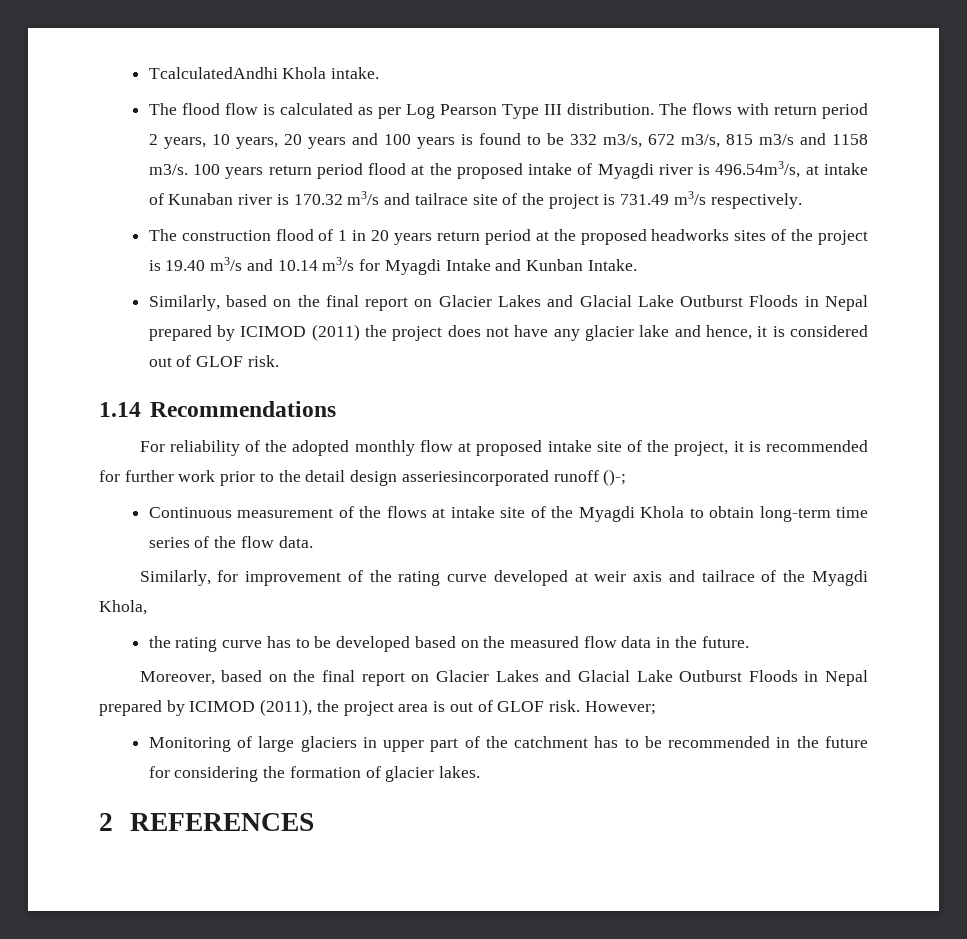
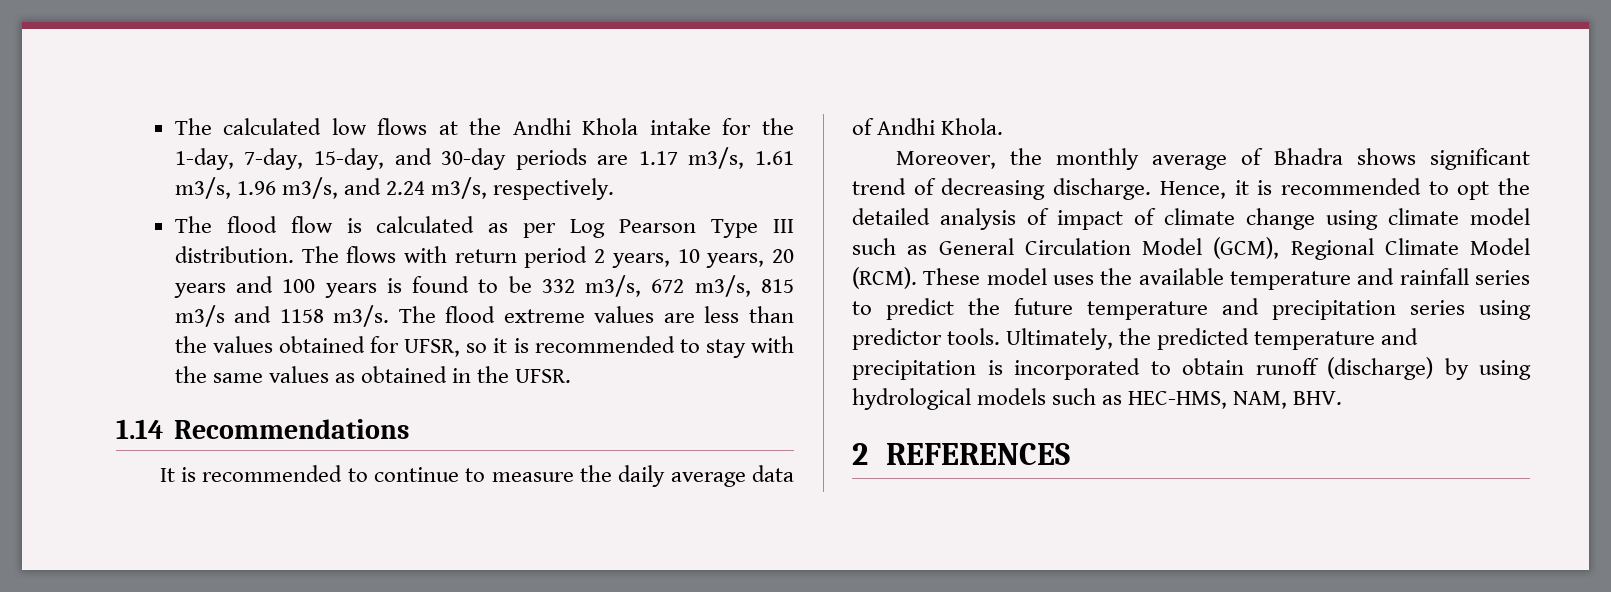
- TcalculatedAndhi Khola intake.
+ The calculated low flows at the Andhi Khola intake for the 1-day, 7-day, 15-day, and 30-day periods are 1.17 m3/s, 1.61 m3/s, 1.96 m3/s, and 2.24 m3/s, respectively.
- 100 years return period flood at the proposed intake of Myagdi river is 496.54m3/s, at intake of Kunaban river is 170.32 m3/s and tailrace site of the project is 731.49 m3/s respectively.
- The construction flood of 1 in 20 years return period at the proposed headworks sites of the project is 19.40 m3/s and 10.14 m3/s for Myagdi Intake and Kunban Intake.
- Similarly, based on the final report on Glacier Lakes and Glacial Lake Outburst Floods in Nepal prepared by ICIMOD (2011) the project does not have any glacier lake and hence, it is considered out of GLOF risk.
+ The flood extreme values are less than the values obtained for UFSR, so it is recommended to stay with the same values as obtained in the UFSR.
  1.14 Recommendations
- For reliability of the adopted monthly flow at proposed intake site of the project, it is recommended for further work prior to the detail design asseriesincorporated runoff ()-;
- Continuous measurement of the flows at intake site of the Myagdi Khola to obtain long-term time series of the flow data.
- Similarly, for improvement of the rating curve developed at weir axis and tailrace of the Myagdi Khola,
- the rating curve has to be developed based on the measured flow data in the future.
- Moreover, based on the final report on Glacier Lakes and Glacial Lake Outburst Floods in Nepal prepared by ICIMOD (2011), the project area is out of GLOF risk. However;
- Monitoring of large glaciers in upper part of the catchment has to be recommended in the future for considering the formation of glacier lakes.
+ It is recommended to continue to measure the daily average data of Andhi Khola.
+ Moreover, the monthly average of Bhadra shows significant trend of decreasing discharge. Hence, it is recommended to opt the detailed analysis of impact of climate change using climate model such as General Circulation Model (GCM), Regional Climate Model (RCM). These model uses the available temperature and rainfall series to predict the future temperature and precipitation series using predictor tools. Ultimately, the predicted temperature and precipitation is incorporated to obtain runoff (discharge) by using hydrological models such as HEC-HMS, NAM, BHV.

